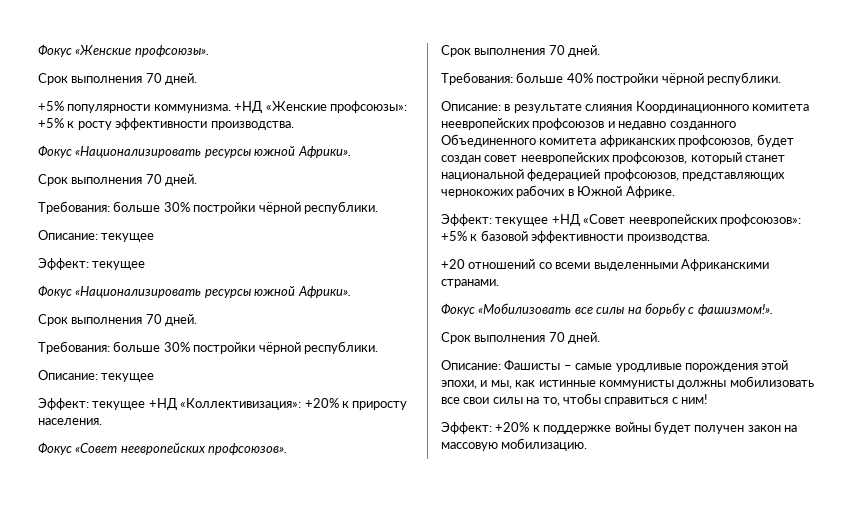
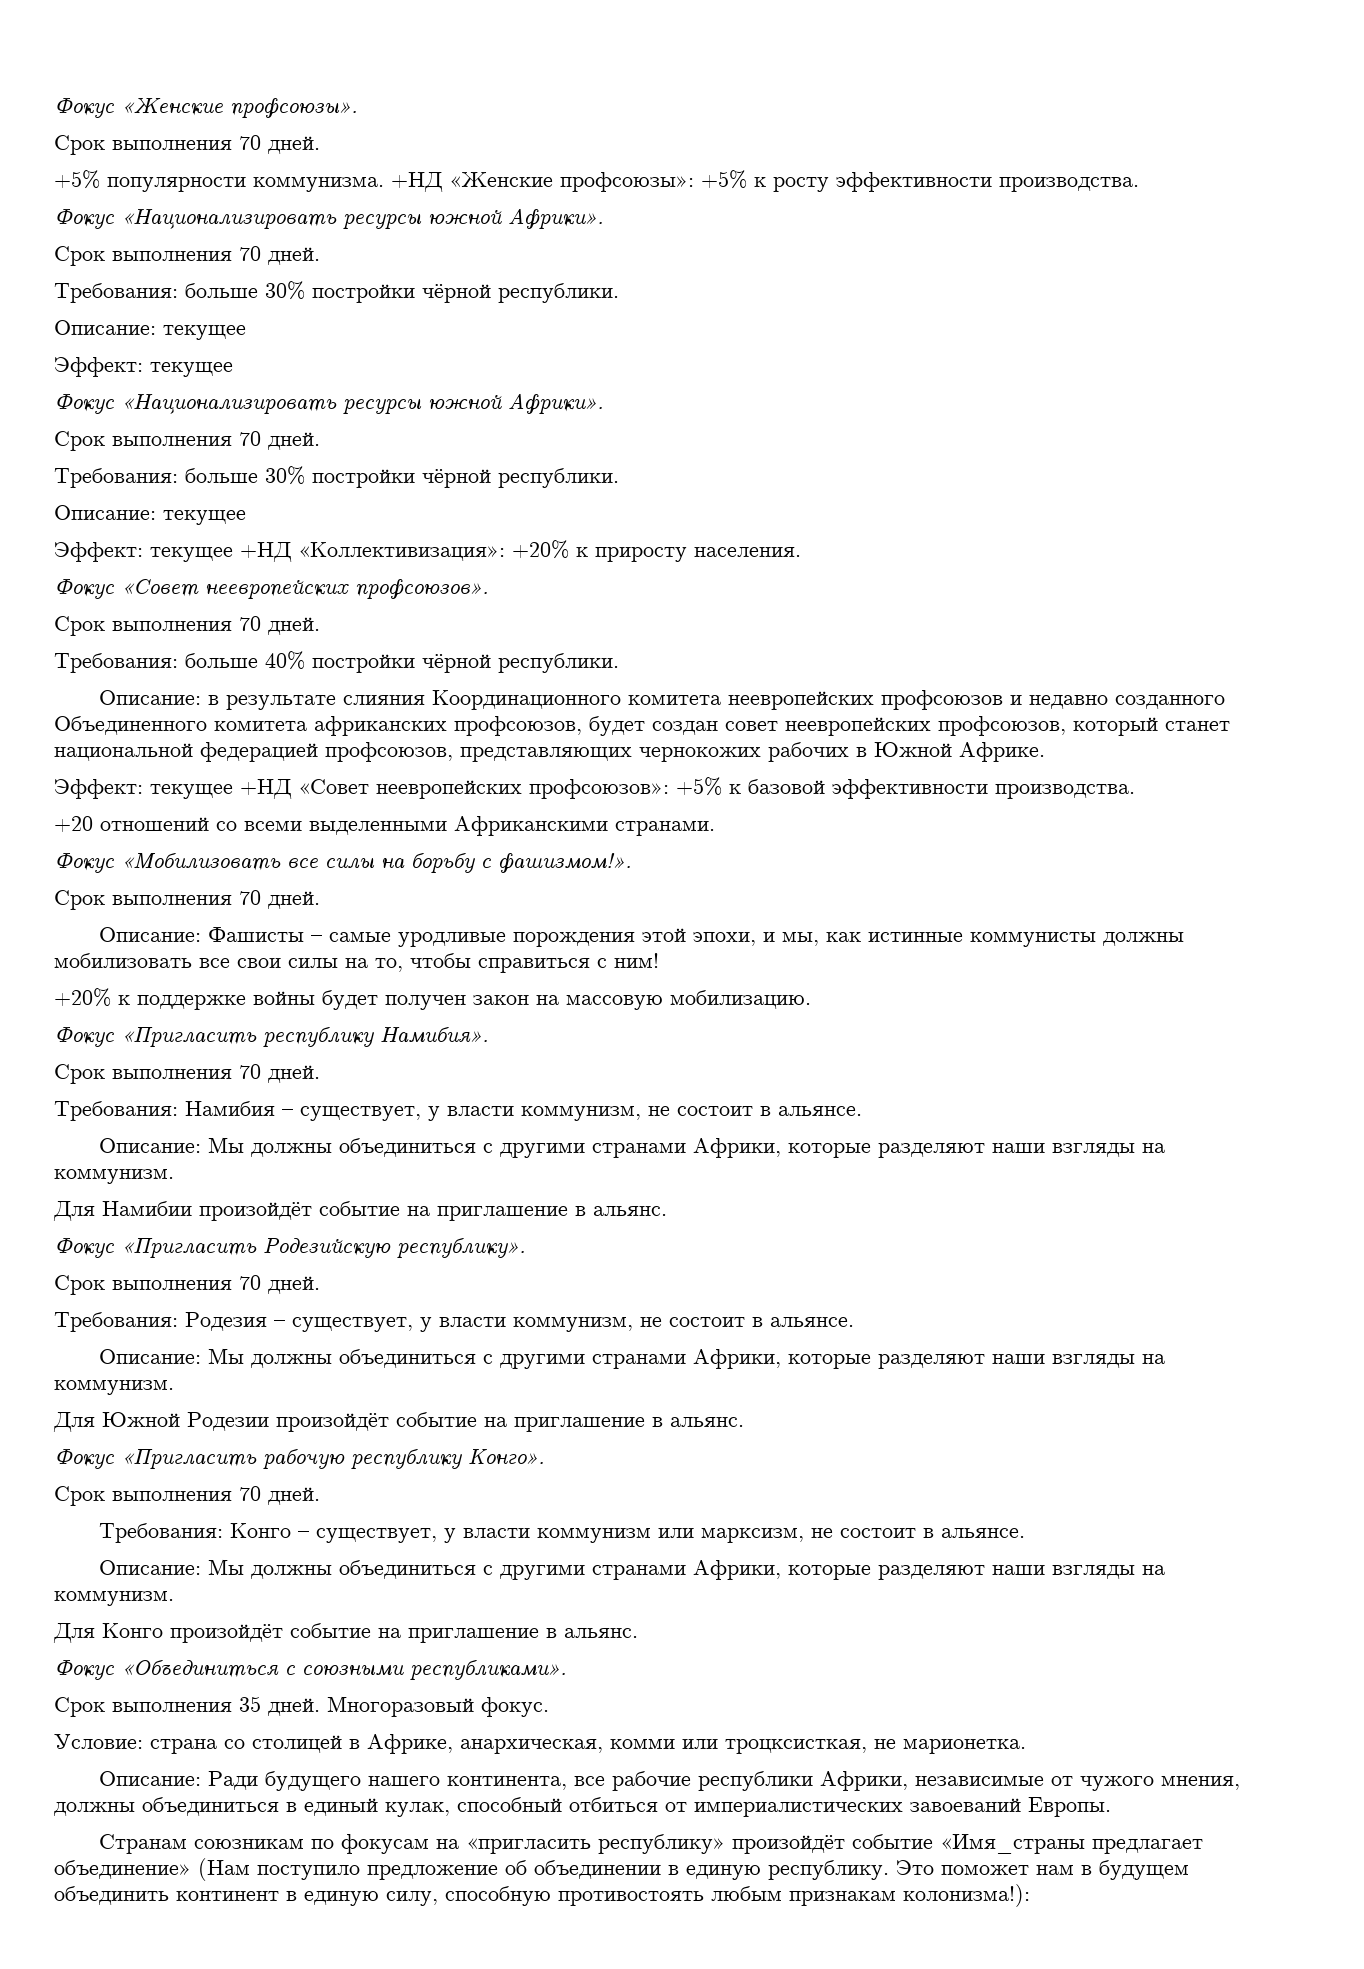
- Эффект: +20% к поддержке войны будет получен закон на массовую мобилизацию.
+ +20% к поддержке войны будет получен закон на массовую мобилизацию.
+ Фокус «Пригласить республику Намибия».
+ Срок выполнения 70 дней.
+ Требования: Намибия – существует, у власти коммунизм, не состоит в альянсе.
+ Описание: Мы должны объединиться с другими странами Африки, которые разделяют наши взгляды на коммунизм.
+ Для Намибии произойдёт событие на приглашение в альянс.
+ Фокус «Пригласить Родезийскую республику».
+ Срок выполнения 70 дней.
+ Требования: Родезия – существует, у власти коммунизм, не состоит в альянсе.
+ Описание: Мы должны объединиться с другими странами Африки, которые разделяют наши взгляды на коммунизм.
+ Для Южной Родезии произойдёт событие на приглашение в альянс.
+ Фокус «Пригласить рабочую республику Конго».
+ Срок выполнения 70 дней.
+ Требования: Конго – существует, у власти коммунизм или марксизм, не состоит в альянсе.
+ Описание: Мы должны объединиться с другими странами Африки, которые разделяют наши взгляды на коммунизм.
+ Для Конго произойдёт событие на приглашение в альянс.
+ Фокус «Объединиться с союзными республиками».
+ Срок выполнения 35 дней. Многоразовый фокус.
+ Условие: страна со столицей в Африке, анархическая, комми или троцксисткая, не марионетка.
+ Описание: Ради будущего нашего континента, все рабочие республики Африки, независимые от чужого мнения, должны объединиться в единый кулак, способный отбиться от империалистических завоеваний Европы.
+ Странам союзникам по фокусам на «пригласить республику» произойдёт событие «Имя_страны предлагает объединение» (Нам поступило предложение об объединении в единую республику. Это поможет нам в будущем объединить континент в единую силу, способную противостоять любым признакам колонизма!):

